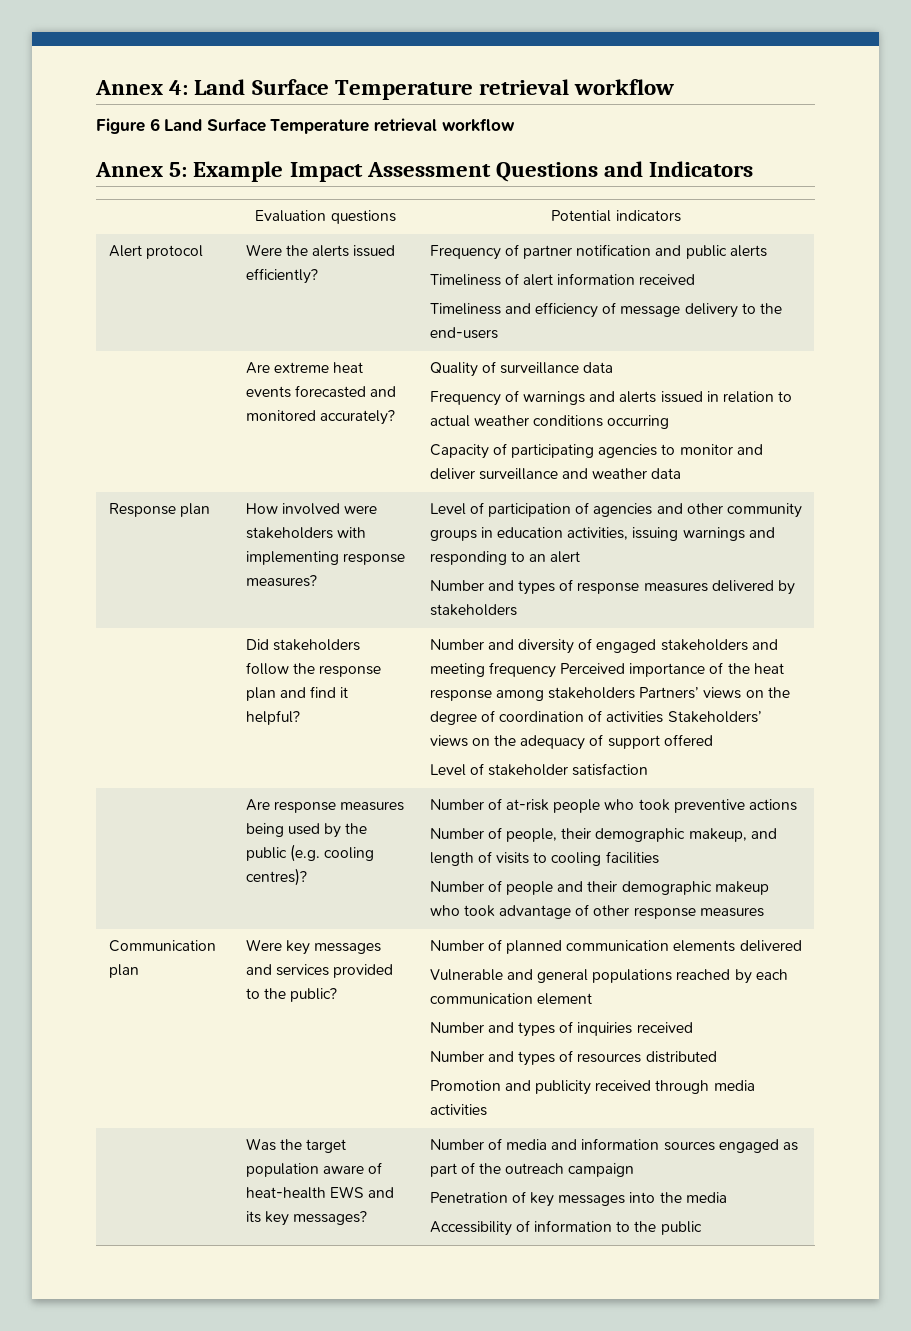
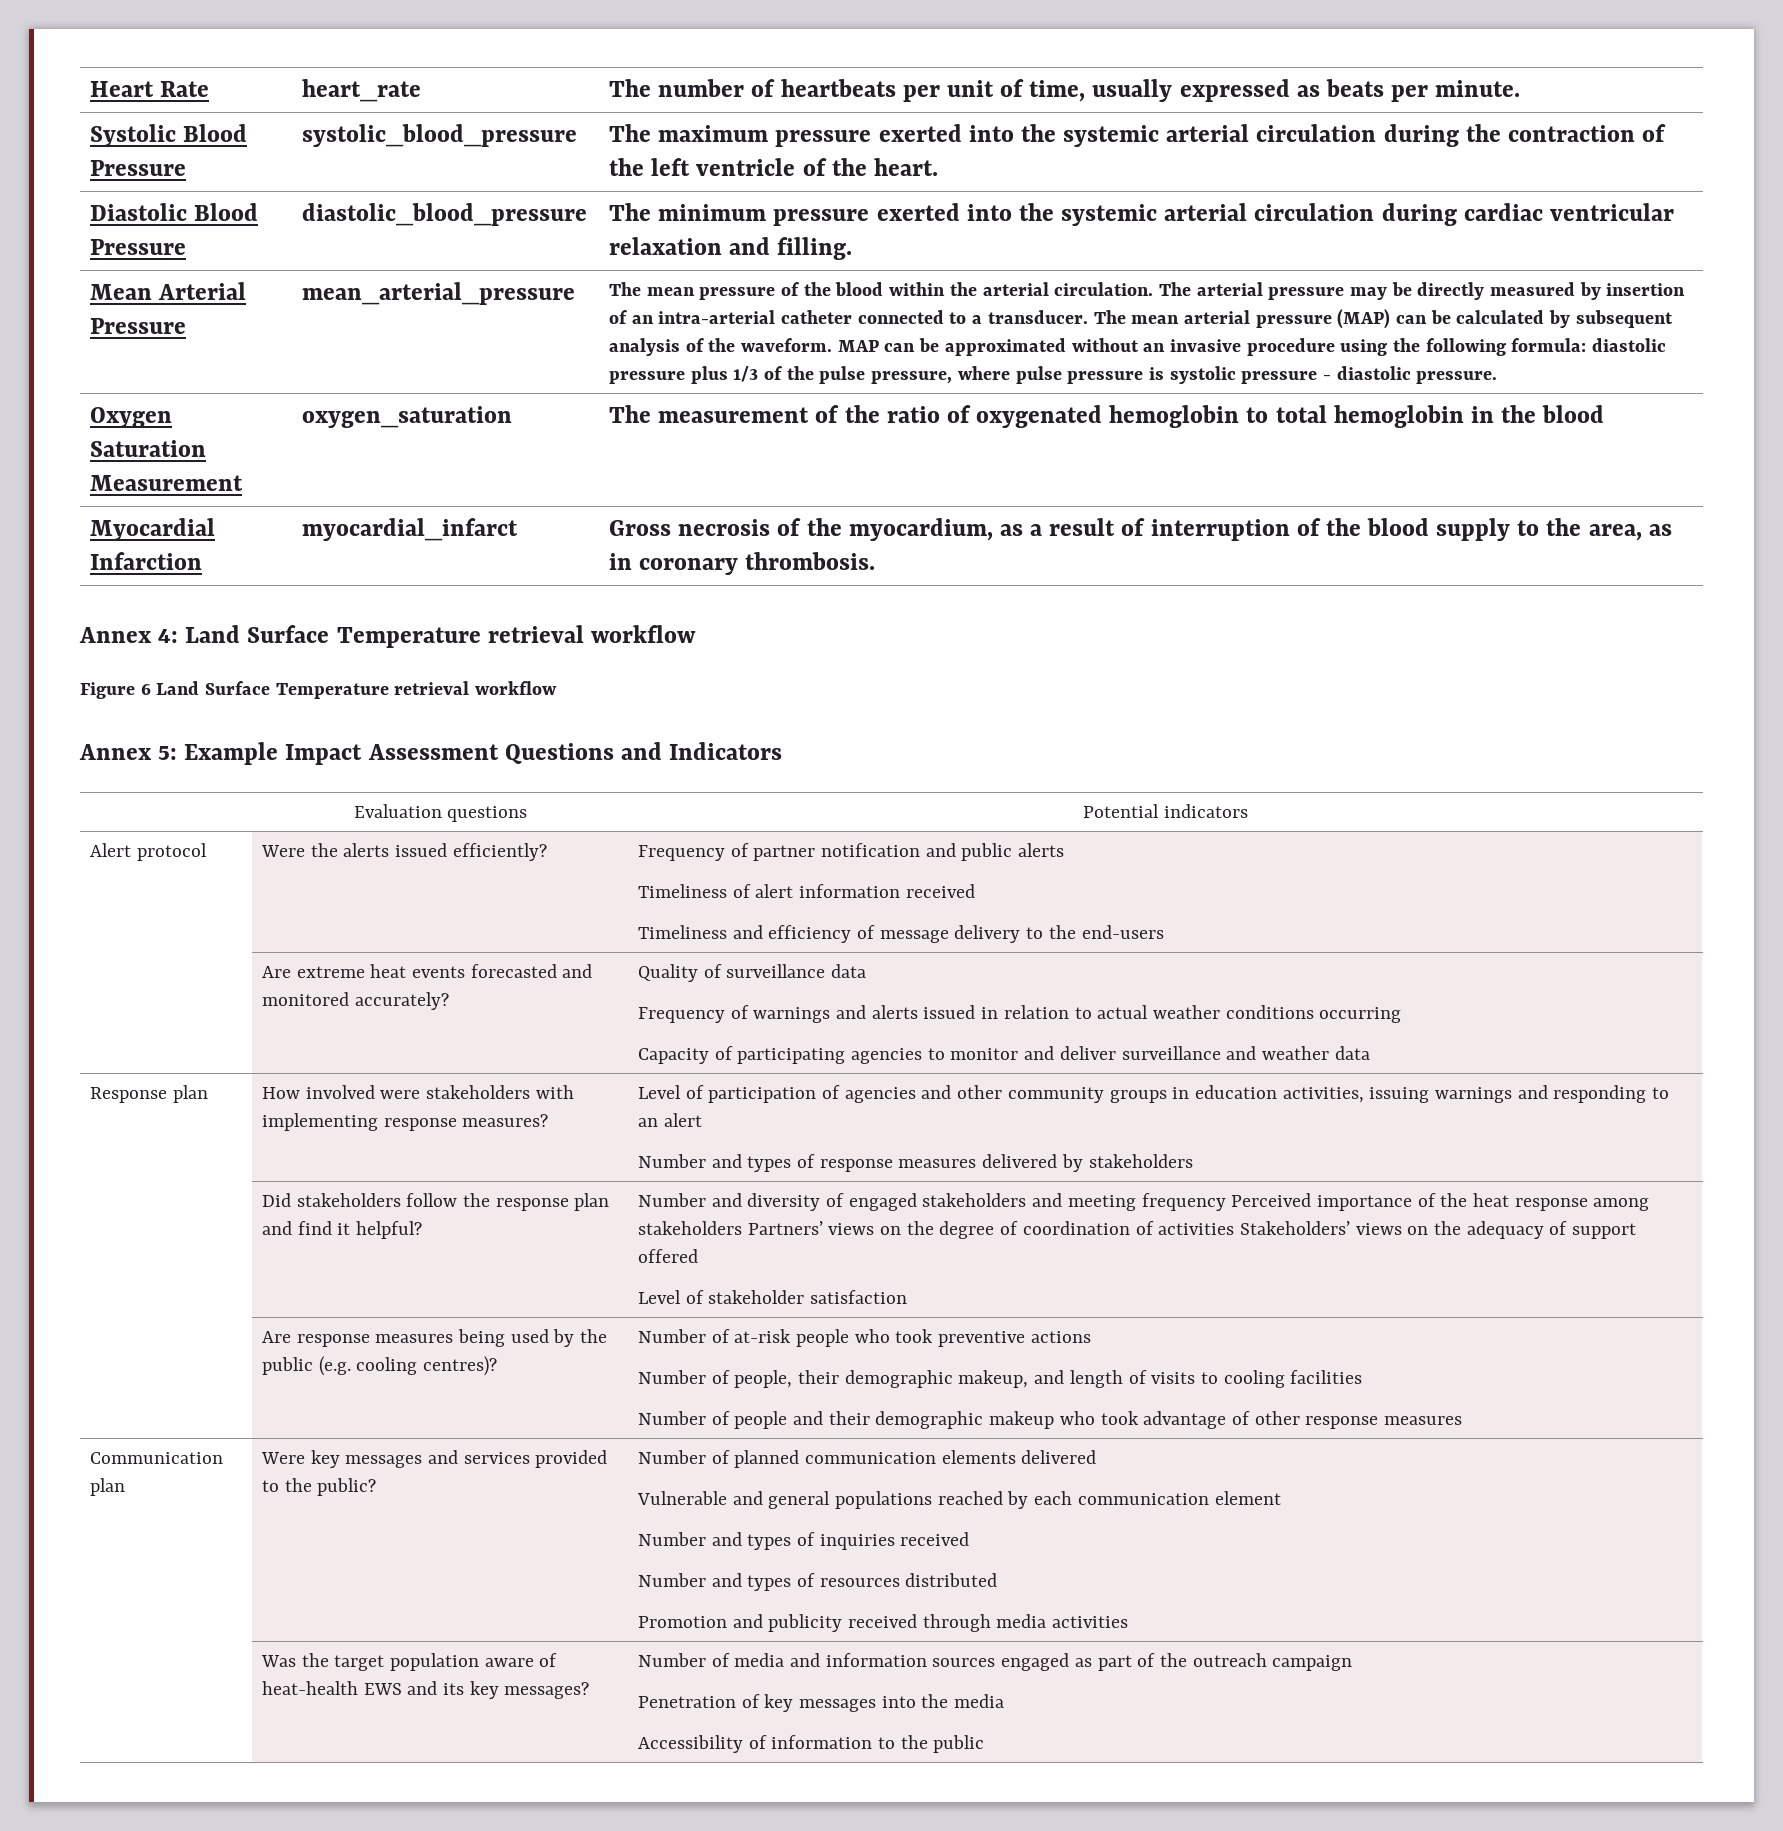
+ Heart Rate | heart_rate | The number of heartbeats per unit of time, usually expressed as beats per minute.
+ Systolic Blood Pressure | systolic_blood_pressure | The maximum pressure exerted into the systemic arterial circulation during the contraction of the left ventricle of the heart.
+ Diastolic Blood Pressure | diastolic_blood_pressure | The minimum pressure exerted into the systemic arterial circulation during cardiac ventricular relaxation and filling.
+ Mean Arterial Pressure | mean_arterial_pressure | The mean pressure of the blood within the arterial circulation. The arterial pressure may be directly measured by insertion of an intra-arterial catheter connected to a transducer. The mean arterial pressure (MAP) can be calculated by subsequent analysis of the waveform. MAP can be approximated without an invasive procedure using the following formula: diastolic pressure plus 1/3 of the pulse pressure, where pulse pressure is systolic pressure - diastolic pressure.
+ Oxygen Saturation Measurement | oxygen_saturation | The measurement of the ratio of oxygenated hemoglobin to total hemoglobin in the blood
+ Myocardial Infarction | myocardial_infarct | Gross necrosis of the myocardium, as a result of interruption of the blood supply to the area, as in coronary thrombosis.

